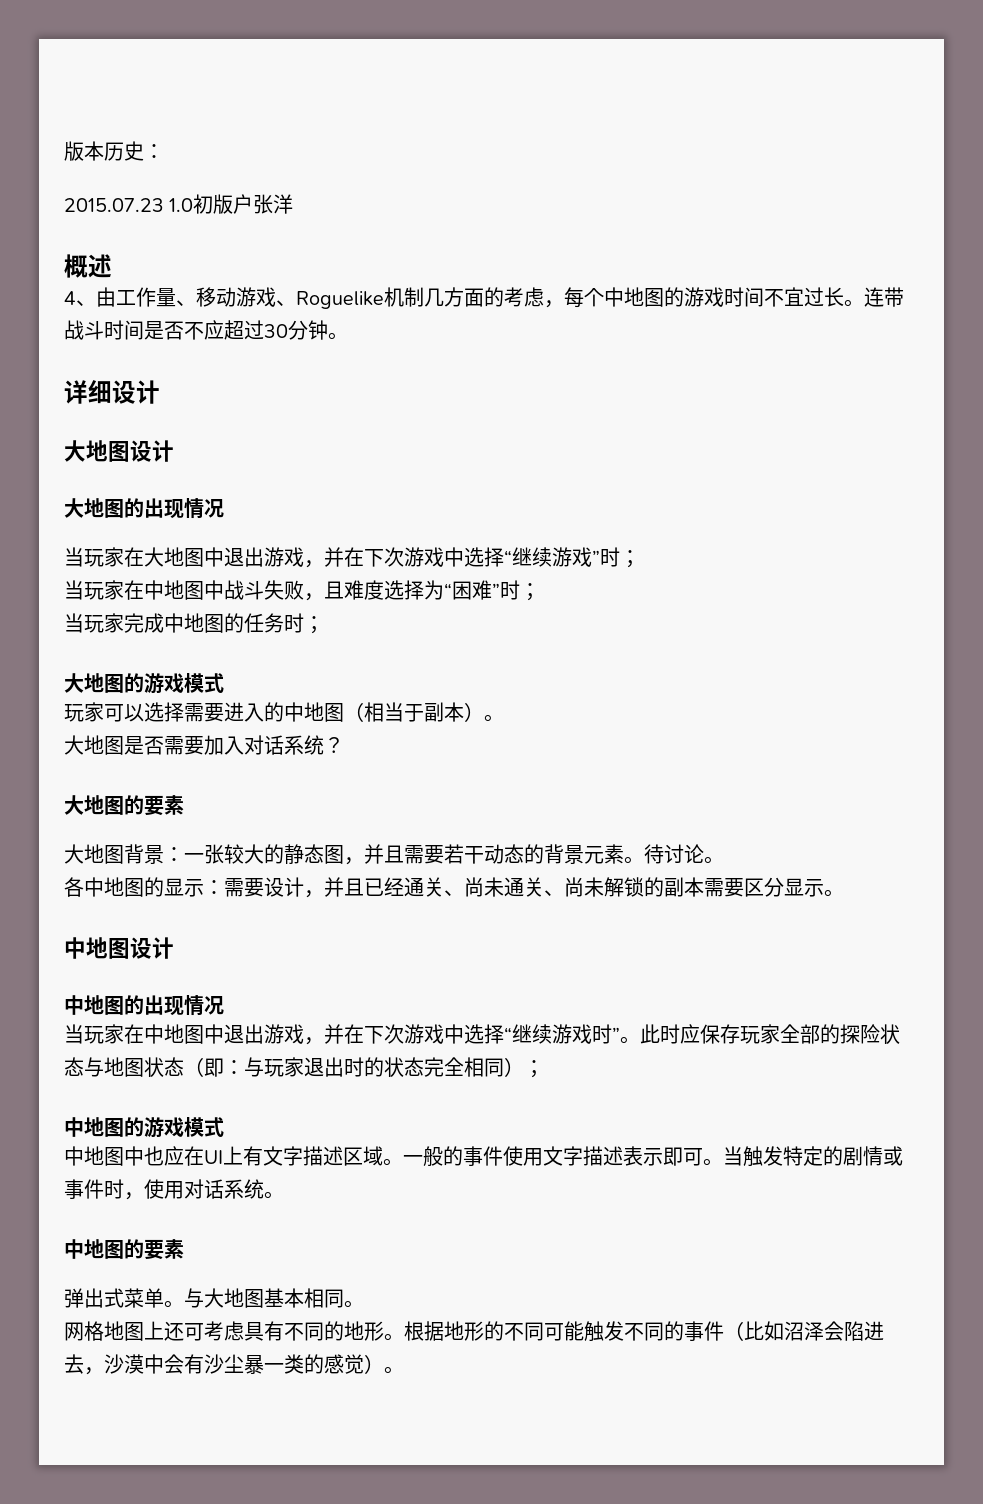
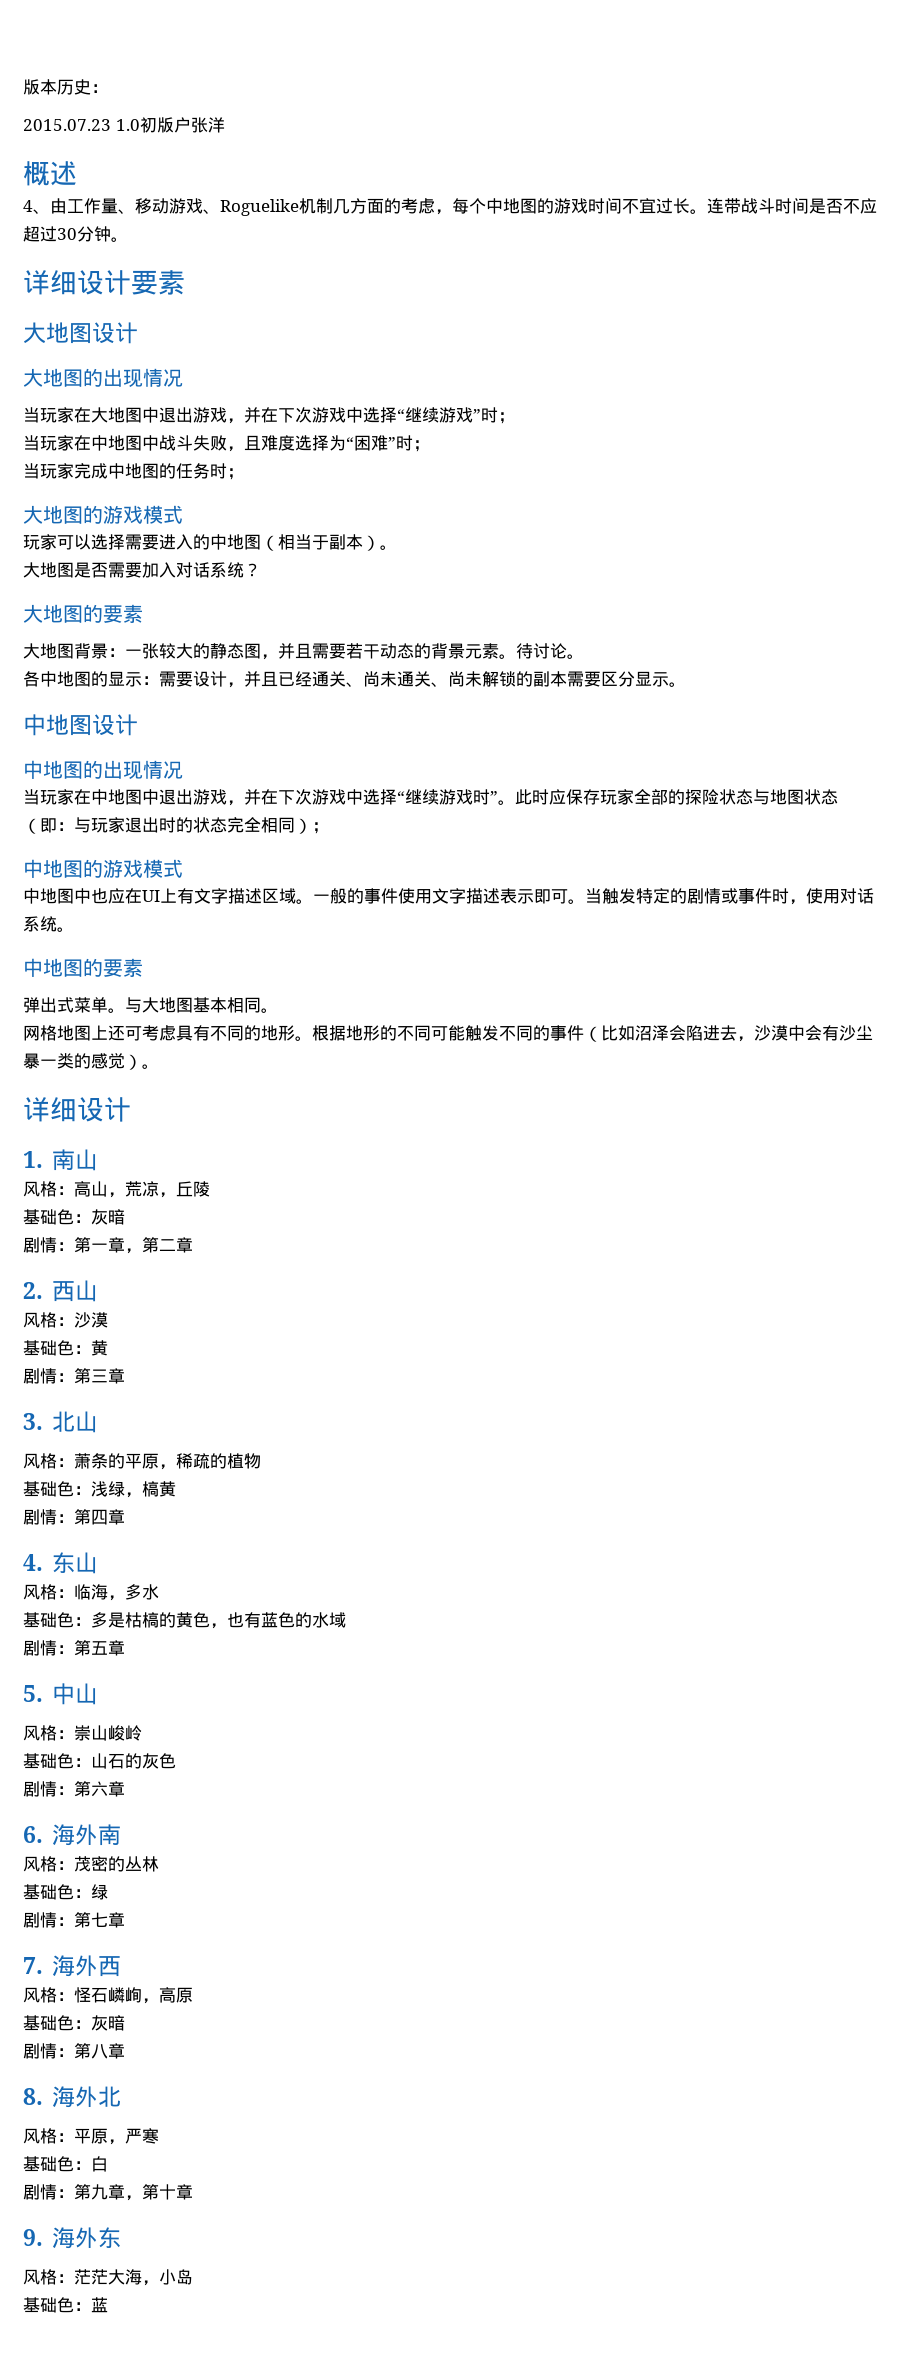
- 详细设计
+ 详细设计要素
  根据地形的不同可能触发不同的事件（比如沼泽会陷进去，沙漠中会有沙尘暴一类的感觉）。
+ 详细设计
+ 1.南山
+ 风格：高山，荒凉，丘陵
+ 基础色：灰暗
+ 剧情：第一章，第二章
+ 2.西山
+ 风格：沙漠
+ 基础色：黄
+ 剧情：第三章
+ 3.北山
+ 风格：萧条的平原，稀疏的植物
+ 基础色：浅绿，槁黄
+ 剧情：第四章
+ 4.东山
+ 风格：临海，多水
+ 基础色：多是枯槁的黄色，也有蓝色的水域
+ 剧情：第五章
+ 5.中山
+ 风格：崇山峻岭
+ 基础色：山石的灰色
+ 剧情：第六章
+ 6.海外南
+ 风格：茂密的丛林
+ 基础色：绿
+ 剧情：第七章
+ 7.海外西
+ 风格：怪石嶙峋，高原
+ 基础色：灰暗
+ 剧情：第八章
+ 8.海外北
+ 风格：平原，严寒
+ 基础色：白
+ 剧情：第九章，第十章
+ 9.海外东
+ 风格：茫茫大海，小岛
+ 基础色：蓝

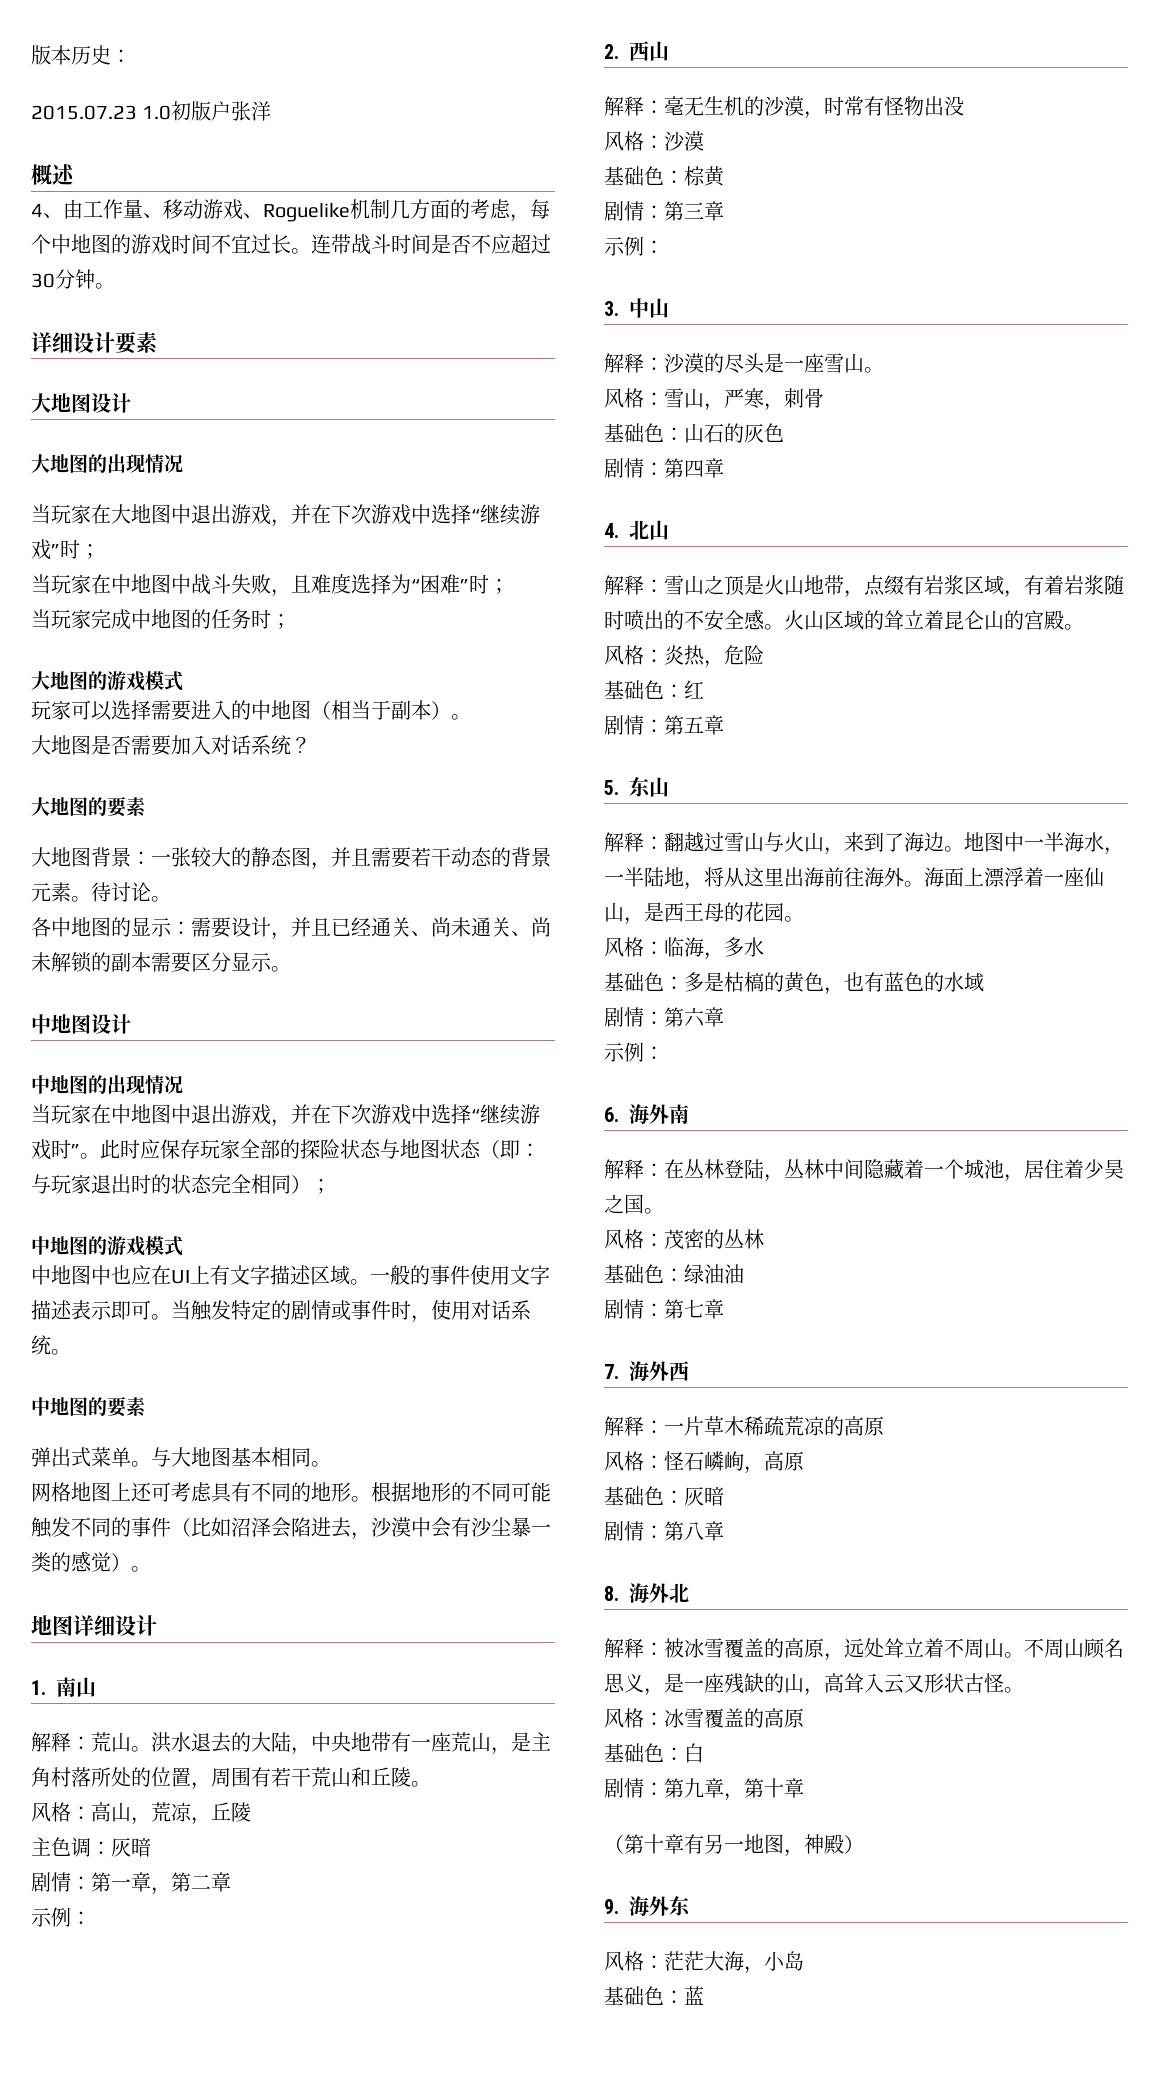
  根据地形的不同可能触发不同的事件（比如沼泽会陷进去，沙漠中会有沙尘暴一类的感觉）。
- 详细设计
+ 地图详细设计
+ 解释：荒山。洪水退去的大陆，中央地带有一座荒山，是主角村落所处的位置，周围有若干荒山和丘陵。
  风格：高山，荒凉，丘陵
- 基础色：灰暗
+ 主色调：灰暗
  剧情：第一章，第二章
+ 示例：
+ 解释：毫无生机的沙漠，时常有怪物出没
- 基础色：黄
+ 基础色：棕黄
  剧情：第三章
+ 示例：
- 3.北山
- 风格：萧条的平原，稀疏的植物
- 基础色：浅绿，槁黄
+ 3.中山
+ 解释：沙漠的尽头是一座雪山。
+ 风格：雪山，严寒，刺骨
+ 基础色：山石的灰色
- 4.东山
+ 4.北山
+ 解释：雪山之顶是火山地带，点缀有岩浆区域，有着岩浆随时喷出的不安全感。火山区域的耸立着昆仑山的宫殿。
+ 风格：炎热，危险
+ 基础色：红
+ 剧情：第五章
+ 5.东山
+ 解释：翻越过雪山与火山，来到了海边。地图中一半海水，一半陆地，将从这里出海前往海外。海面上漂浮着一座仙山，是西王母的花园。
- 剧情：第五章
- 5.中山
- 风格：崇山峻岭
- 基础色：山石的灰色
  剧情：第六章
+ 示例：
  6.海外南
+ 解释：在丛林登陆，丛林中间隐藏着一个城池，居住着少昊之国。
- 基础色：绿
+ 基础色：绿油油
+ 解释：一片草木稀疏荒凉的高原
- 风格：平原，严寒
+ 解释：被冰雪覆盖的高原，远处耸立着不周山。不周山顾名思义，是一座残缺的山，高耸入云又形状古怪。
+ 风格：冰雪覆盖的高原
+ （第十章有另一地图，神殿）

